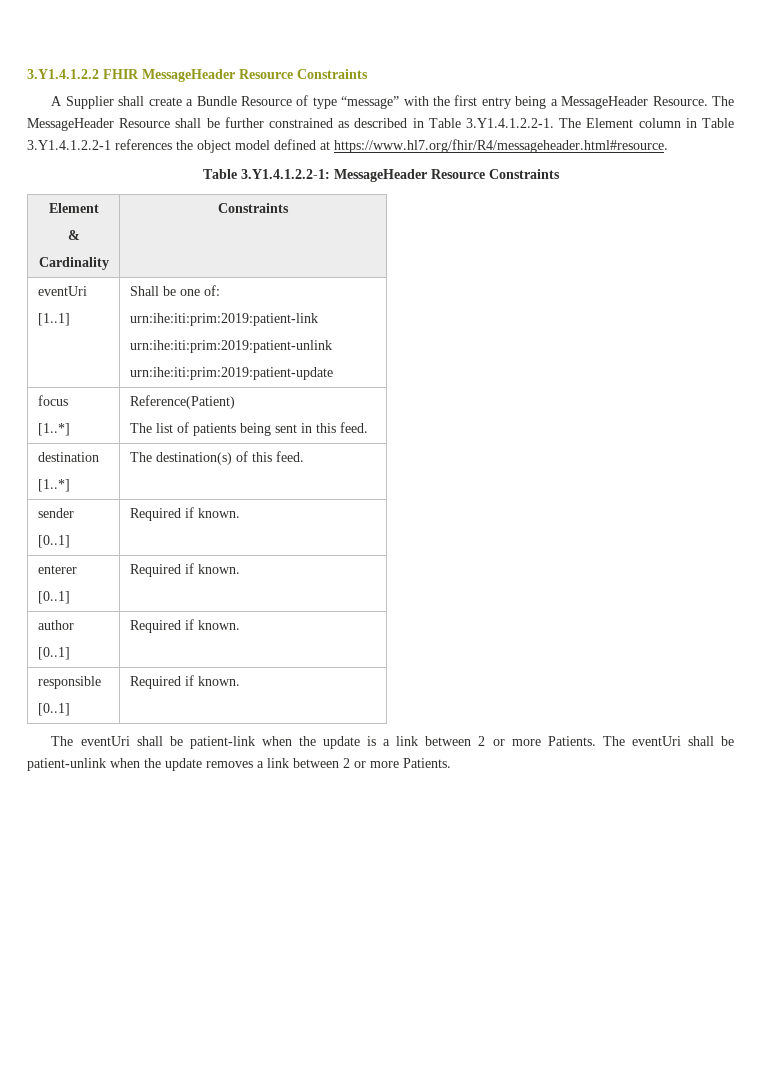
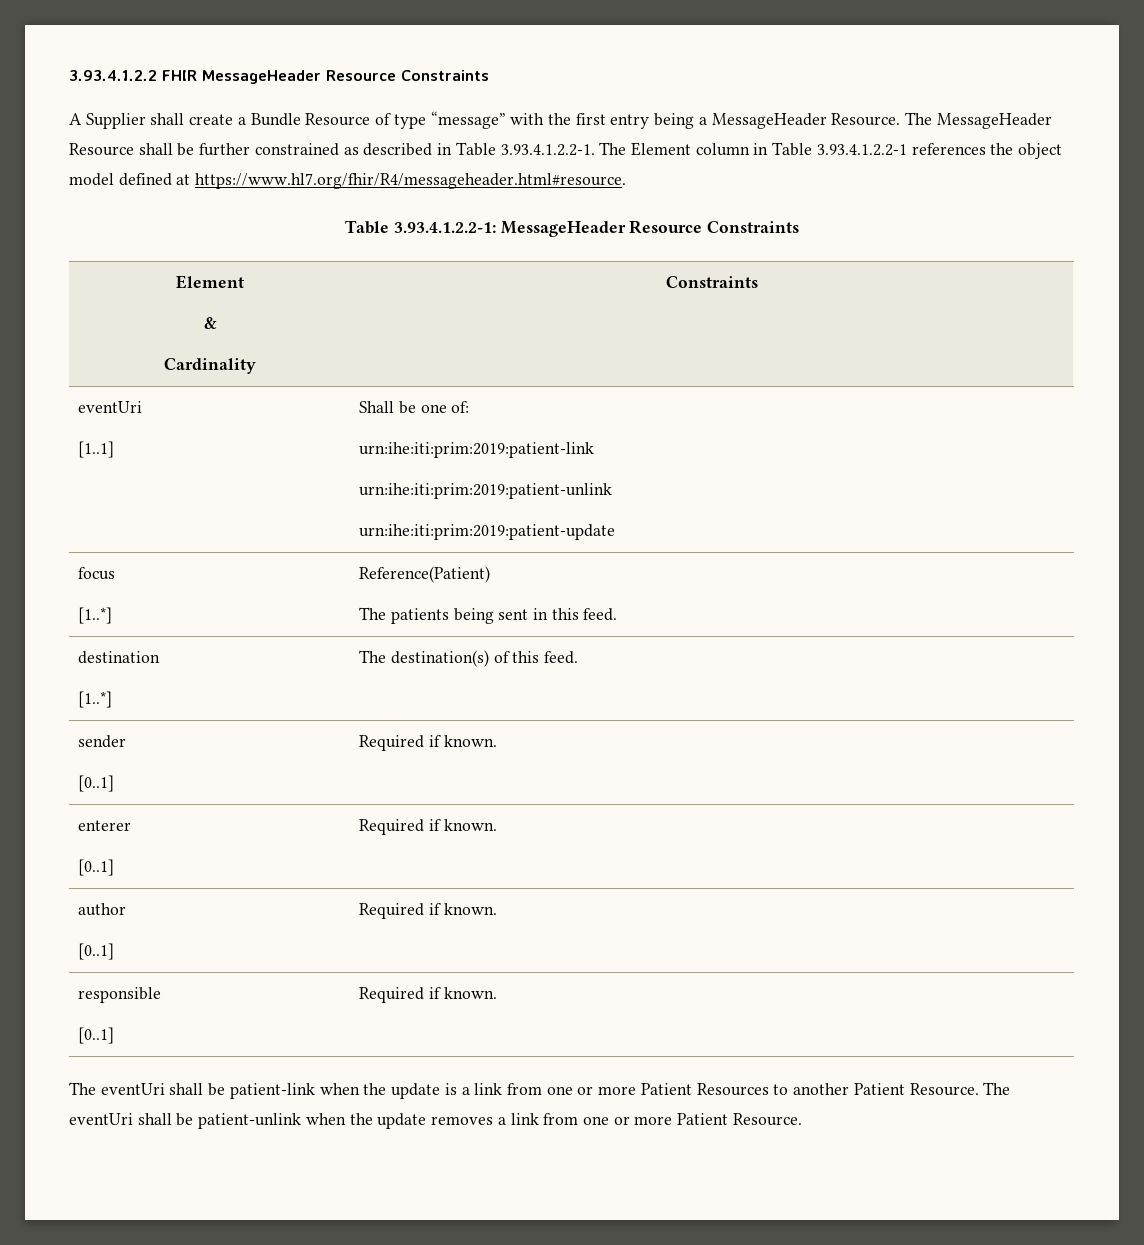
- 3.Y1.4.1.2.2 FHIR MessageHeader Resource Constraints
+ 3.93.4.1.2.2 FHIR MessageHeader Resource Constraints
- The MessageHeader Resource shall be further constrained as described in Table 3.Y1.4.1.2.2-1. The Element column in Table 3.Y1.4.1.2.2-1 references the object model defined at https://www.hl7.org/fhir/R4/messageheader.html#resource.
+ The MessageHeader Resource shall be further constrained as described in Table 3.93.4.1.2.2-1. The Element column in Table 3.93.4.1.2.2-1 references the object model defined at https://www.hl7.org/fhir/R4/messageheader.html#resource.
- Table 3.Y1.4.1.2.2-1: MessageHeader Resource Constraints
+ Table 3.93.4.1.2.2-1: MessageHeader Resource Constraints
  focus
  [1..*] | Reference(Patient)
- The list of patients being sent in this feed.
+ The patients being sent in this feed.
- The eventUri shall be patient-link when the update is a link between 2 or more Patients.
+ The eventUri shall be patient-link when the update is a link from one or more Patient Resources to another Patient Resource.
- The eventUri shall be patient-unlink when the update removes a link between 2 or more Patients.
+ The eventUri shall be patient-unlink when the update removes a link from one or more Patient Resource.

